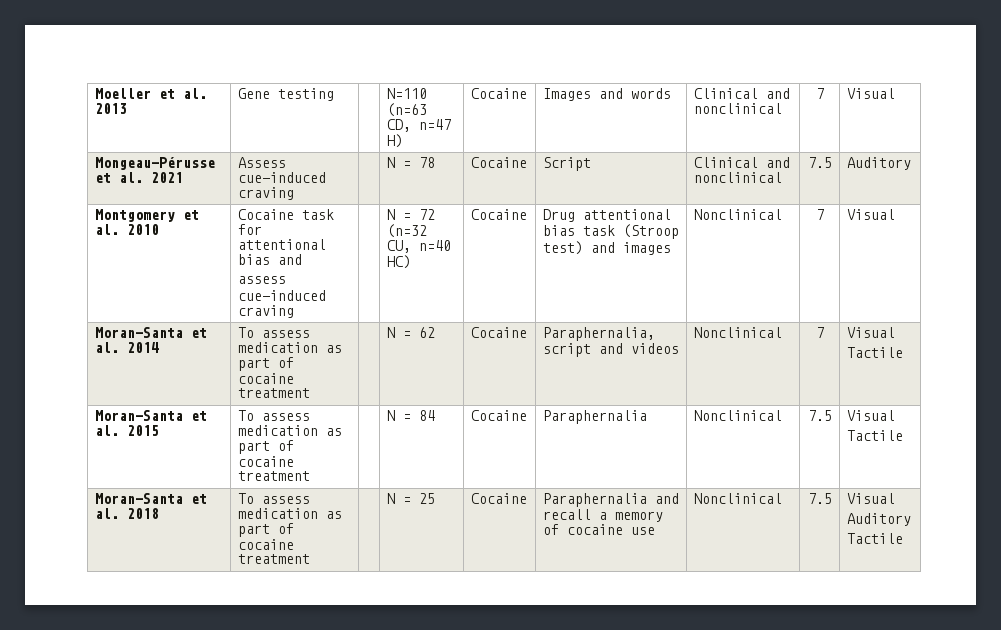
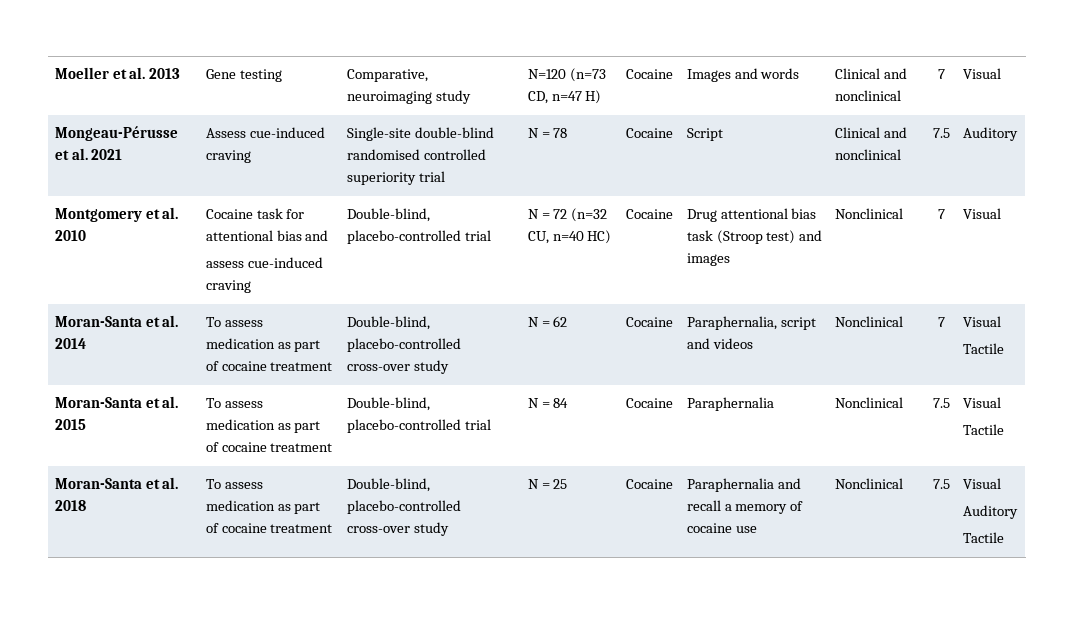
- Moeller et al. 2013 | Gene testing | | N=110 (n=63 CD, n=47 H) | Cocaine | Images and words | Clinical and nonclinical | 7 | Visual
+ Moeller et al. 2013 | Gene testing | Comparative, neuroimaging study | N=120 (n=73 CD, n=47 H) | Cocaine | Images and words | Clinical and nonclinical | 7 | Visual
- Mongeau-Pérusse et al. 2021 | Assess cue-induced craving | | N = 78 | Cocaine | Script | Clinical and nonclinical | 7.5 | Auditory
+ Mongeau-Pérusse et al. 2021 | Assess cue-induced craving | Single-site double-blind randomised controlled superiority trial | N = 78 | Cocaine | Script | Clinical and nonclinical | 7.5 | Auditory
  Montgomery et al. 2010 | Cocaine task for attentional bias and
- assess cue-induced craving | | N = 72 (n=32 CU, n=40 HC) | Cocaine | Drug attentional bias task (Stroop test) and images | Nonclinical | 7 | Visual
+ assess cue-induced craving | Double-blind, placebo-controlled trial | N = 72 (n=32 CU, n=40 HC) | Cocaine | Drug attentional bias task (Stroop test) and images | Nonclinical | 7 | Visual
- Moran-Santa et al. 2014 | To assess medication as part of cocaine treatment | | N = 62 | Cocaine | Paraphernalia, script and videos | Nonclinical | 7 | Visual
+ Moran-Santa et al. 2014 | To assess medication as part of cocaine treatment | Double-blind, placebo-controlled cross-over study | N = 62 | Cocaine | Paraphernalia, script and videos | Nonclinical | 7 | Visual
- Moran-Santa et al. 2015 | To assess medication as part of cocaine treatment | | N = 84 | Cocaine | Paraphernalia | Nonclinical | 7.5 | Visual
+ Moran-Santa et al. 2015 | To assess medication as part of cocaine treatment | Double-blind, placebo-controlled trial | N = 84 | Cocaine | Paraphernalia | Nonclinical | 7.5 | Visual
- Moran-Santa et al. 2018 | To assess medication as part of cocaine treatment | | N = 25 | Cocaine | Paraphernalia and recall a memory of cocaine use | Nonclinical | 7.5 | Visual
+ Moran-Santa et al. 2018 | To assess medication as part of cocaine treatment | Double-blind, placebo-controlled cross-over study | N = 25 | Cocaine | Paraphernalia and recall a memory of cocaine use | Nonclinical | 7.5 | Visual

